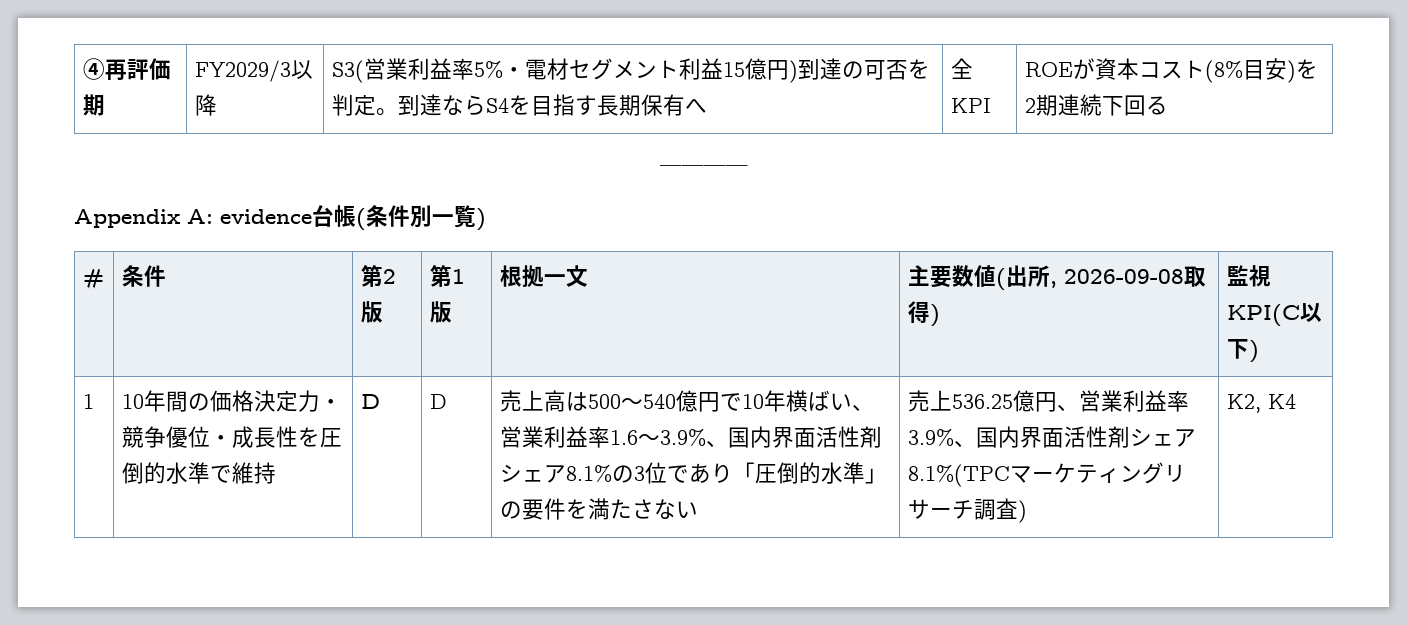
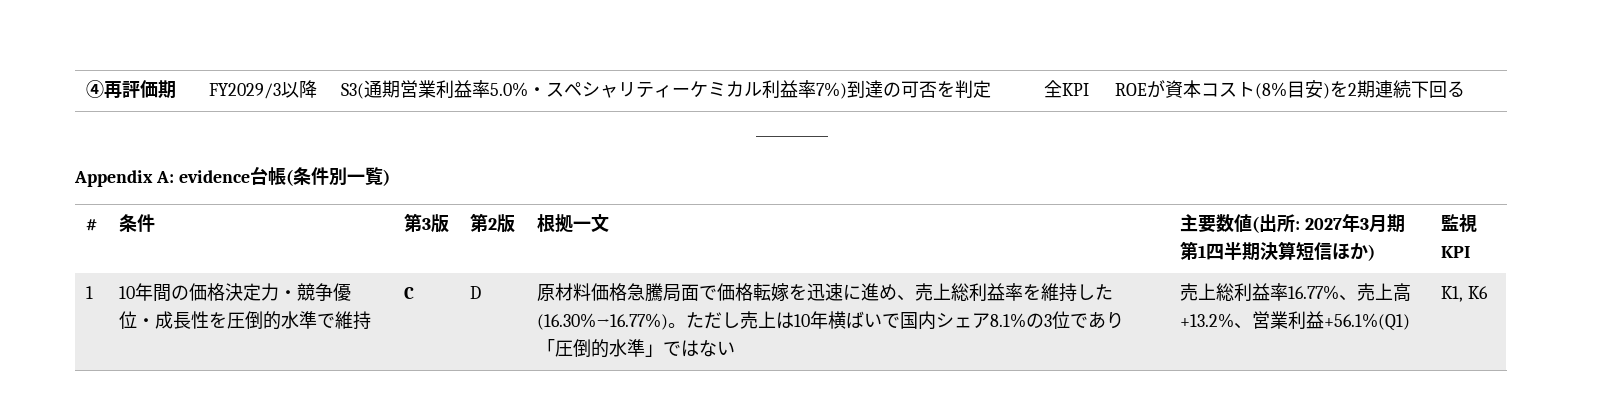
- S3(営業利益率5%・電材セグメント利益15億円)到達の可否を判定。到達ならS4を目指す長期保有へ
+ S3(通期営業利益率5.0%・スペシャリティーケミカル利益率7%)到達の可否を判定
- # | 条件 | 第2版 | 第1版 | 根拠一文 | 主要数値(出所, 2026-09-08取得) | 監視KPI(C以下)
+ # | 条件 | 第3版 | 第2版 | 根拠一文 | 主要数値(出所: 2027年3月期第1四半期決算短信ほか) | 監視KPI
- D | D | 売上高は500〜540億円で10年横ばい、営業利益率1.6〜3.9%、国内界面活性剤シェア8.1%の3位であり「圧倒的水準」の要件を満たさない
+ C | D | 原材料価格急騰局面で価格転嫁を迅速に進め、売上総利益率を維持した(16.30%→16.77%)。ただし売上は10年横ばいで国内シェア8.1%の3位であり「圧倒的水準」ではない
- 売上536.25億円、営業利益率3.9%、国内界面活性剤シェア8.1%(TPCマーケティングリサーチ調査) | K2, K4
+ 売上総利益率16.77%、売上高+13.2%、営業利益+56.1%(Q1) | K1, K6

